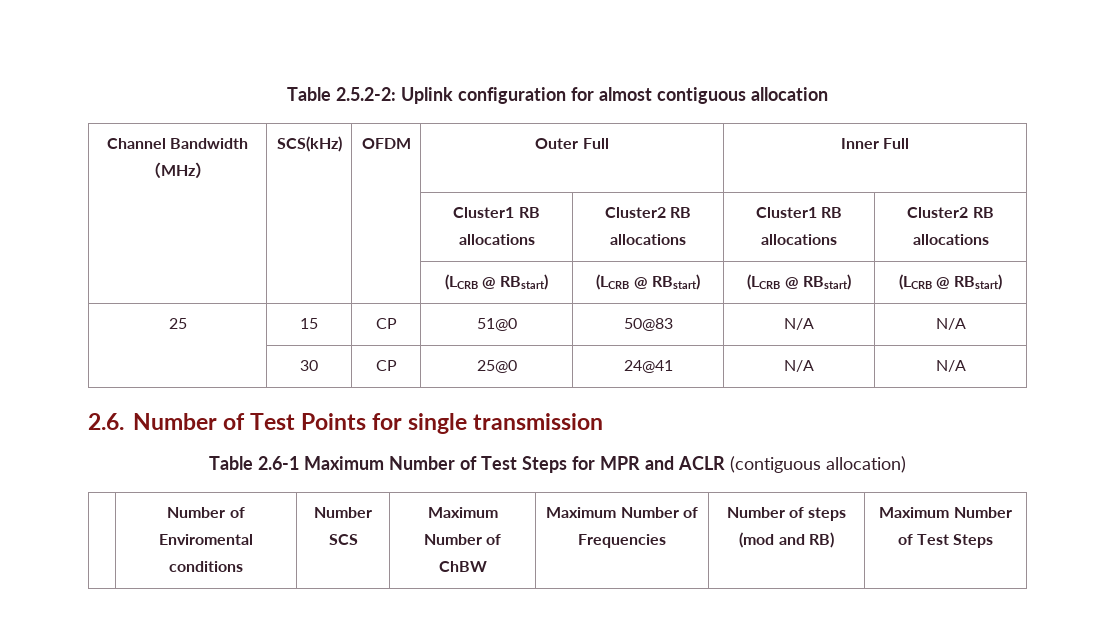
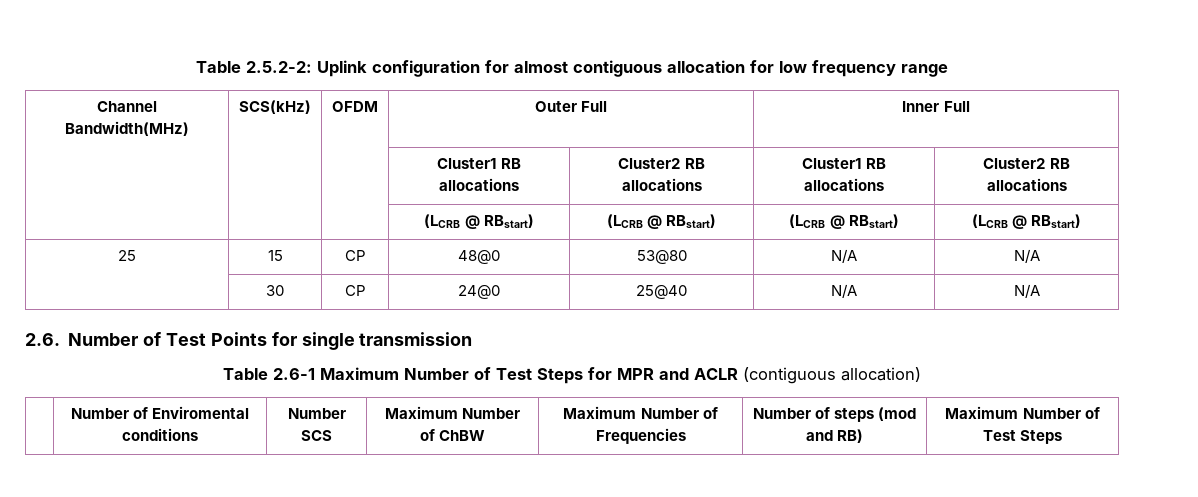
- Table 2.5.2-2: Uplink configuration for almost contiguous allocation
- Channel Bandwidth（MHz） | SCS(kHz) | OFDM | Outer Full | Inner Full
+ Table 2.5.2-2: Uplink configuration for almost contiguous allocation for low frequency range
+ Channel Bandwidth(MHz) | SCS(kHz) | OFDM | Outer Full | Inner Full
- 25 | 15 | CP | 51@0 | 50@83 | N/A | N/A
+ 25 | 15 | CP | 48@0 | 53@80 | N/A | N/A
- | 30 | CP | 25@0 | 24@41 | N/A | N/A
+ | 30 | CP | 24@0 | 25@40 | N/A | N/A

